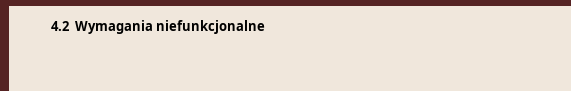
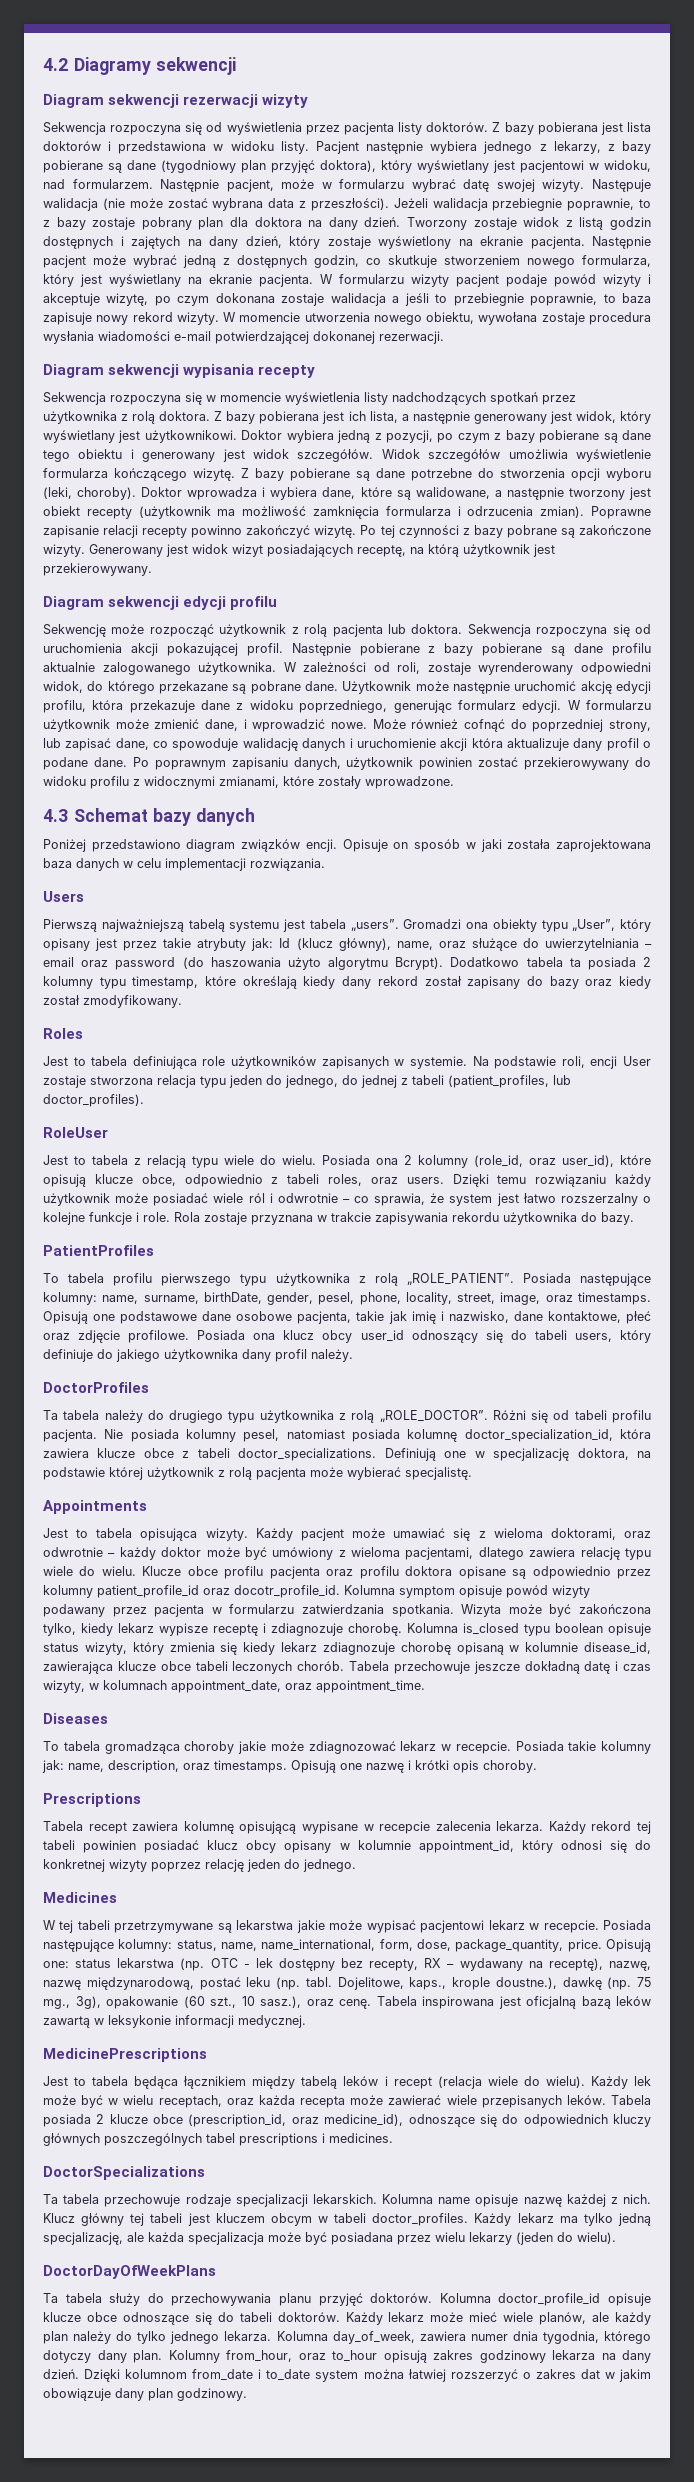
- 4.2 Wymagania niefunkcjonalne
+ 4.2 Diagramy sekwencji
+ Diagram sekwencji rezerwacji wizyty
+ Sekwencja rozpoczyna się od wyświetlenia przez pacjenta listy doktorów. Z bazy pobierana jest lista doktorów i przedstawiona w widoku listy. Pacjent następnie wybiera jednego z lekarzy, z bazy pobierane są dane (tygodniowy plan przyjęć doktora), który wyświetlany jest pacjentowi w widoku, nad formularzem. Następnie pacjent, może w formularzu wybrać datę swojej wizyty. Następuje walidacja (nie może zostać wybrana data z przeszłości). Jeżeli walidacja przebiegnie poprawnie, to z bazy zostaje pobrany plan dla doktora na dany dzień. Tworzony zostaje widok z listą godzin dostępnych i zajętych na dany dzień, który zostaje wyświetlony na ekranie pacjenta. Następnie pacjent może wybrać jedną z dostępnych godzin, co skutkuje stworzeniem nowego formularza, który jest wyświetlany na ekranie pacjenta. W formularzu wizyty pacjent podaje powód wizyty i akceptuje wizytę, po czym dokonana zostaje walidacja a jeśli to przebiegnie poprawnie, to baza zapisuje nowy rekord wizyty. W momencie utworzenia nowego obiektu, wywołana zostaje procedura wysłania wiadomości e-mail potwierdzającej dokonanej rezerwacji.
+ Diagram sekwencji wypisania recepty
+ Sekwencja rozpoczyna się w momencie wyświetlenia listy nadchodzących spotkań przez użytkownika z rolą doktora. Z bazy pobierana jest ich lista, a następnie generowany jest widok, który wyświetlany jest użytkownikowi. Doktor wybiera jedną z pozycji, po czym z bazy pobierane są dane tego obiektu i generowany jest widok szczegółów. Widok szczegółów umożliwia wyświetlenie formularza kończącego wizytę. Z bazy pobierane są dane potrzebne do stworzenia opcji wyboru (leki, choroby). Doktor wprowadza i wybiera dane, które są walidowane, a następnie tworzony jest obiekt recepty (użytkownik ma możliwość zamknięcia formularza i odrzucenia zmian). Poprawne zapisanie relacji recepty powinno zakończyć wizytę. Po tej czynności z bazy pobrane są zakończone wizyty. Generowany jest widok wizyt posiadających receptę, na którą użytkownik jest przekierowywany.
+ Diagram sekwencji edycji profilu
+ Sekwencję może rozpocząć użytkownik z rolą pacjenta lub doktora. Sekwencja rozpoczyna się od uruchomienia akcji pokazującej profil. Następnie pobierane z bazy pobierane są dane profilu aktualnie zalogowanego użytkownika. W zależności od roli, zostaje wyrenderowany odpowiedni widok, do którego przekazane są pobrane dane. Użytkownik może następnie uruchomić akcję edycji profilu, która przekazuje dane z widoku poprzedniego, generując formularz edycji. W formularzu użytkownik może zmienić dane, i wprowadzić nowe. Może również cofnąć do poprzedniej strony, lub zapisać dane, co spowoduje walidację danych i uruchomienie akcji która aktualizuje dany profil o podane dane. Po poprawnym zapisaniu danych, użytkownik powinien zostać przekierowywany do widoku profilu z widocznymi zmianami, które zostały wprowadzone.
+ 4.3 Schemat bazy danych
+ Poniżej przedstawiono diagram związków encji. Opisuje on sposób w jaki została zaprojektowana baza danych w celu implementacji rozwiązania.
+ Users
+ Pierwszą najważniejszą tabelą systemu jest tabela „users”. Gromadzi ona obiekty typu „User”, który opisany jest przez takie atrybuty jak: Id (klucz główny), name, oraz służące do uwierzytelniania – email oraz password (do haszowania użyto algorytmu Bcrypt). Dodatkowo tabela ta posiada 2 kolumny typu timestamp, które określają kiedy dany rekord został zapisany do bazy oraz kiedy został zmodyfikowany.
+ Roles
+ Jest to tabela definiująca role użytkowników zapisanych w systemie. Na podstawie roli, encji User zostaje stworzona relacja typu jeden do jednego, do jednej z tabeli (patient_profiles, lub doctor_profiles).
+ RoleUser
+ Jest to tabela z relacją typu wiele do wielu. Posiada ona 2 kolumny (role_id, oraz user_id), które opisują klucze obce, odpowiednio z tabeli roles, oraz users. Dzięki temu rozwiązaniu każdy użytkownik może posiadać wiele ról i odwrotnie – co sprawia, że system jest łatwo rozszerzalny o kolejne funkcje i role. Rola zostaje przyznana w trakcie zapisywania rekordu użytkownika do bazy.
+ PatientProfiles
+ To tabela profilu pierwszego typu użytkownika z rolą „ROLE_PATIENT”. Posiada następujące kolumny: name, surname, birthDate, gender, pesel, phone, locality, street, image, oraz timestamps. Opisują one podstawowe dane osobowe pacjenta, takie jak imię i nazwisko, dane kontaktowe, płeć oraz zdjęcie profilowe. Posiada ona klucz obcy user_id odnoszący się do tabeli users, który definiuje do jakiego użytkownika dany profil należy.
+ DoctorProfiles
+ Ta tabela należy do drugiego typu użytkownika z rolą „ROLE_DOCTOR”. Różni się od tabeli profilu pacjenta. Nie posiada kolumny pesel, natomiast posiada kolumnę doctor_specialization_id, która zawiera klucze obce z tabeli doctor_specializations. Definiują one w specjalizację doktora, na podstawie której użytkownik z rolą pacjenta może wybierać specjalistę.
+ Appointments
+ Jest to tabela opisująca wizyty. Każdy pacjent może umawiać się z wieloma doktorami, oraz odwrotnie – każdy doktor może być umówiony z wieloma pacjentami, dlatego zawiera relację typu wiele do wielu. Klucze obce profilu pacjenta oraz profilu doktora opisane są odpowiednio przez kolumny patient_profile_id oraz docotr_profile_id. Kolumna symptom opisuje powód wizyty podawany przez pacjenta w formularzu zatwierdzania spotkania. Wizyta może być zakończona tylko, kiedy lekarz wypisze receptę i zdiagnozuje chorobę. Kolumna is_closed typu boolean opisuje status wizyty, który zmienia się kiedy lekarz zdiagnozuje chorobę opisaną w kolumnie disease_id, zawierająca klucze obce tabeli leczonych chorób. Tabela przechowuje jeszcze dokładną datę i czas wizyty, w kolumnach appointment_date, oraz appointment_time.
+ Diseases
+ To tabela gromadząca choroby jakie może zdiagnozować lekarz w recepcie. Posiada takie kolumny jak: name, description, oraz timestamps. Opisują one nazwę i krótki opis choroby.
+ Prescriptions
+ Tabela recept zawiera kolumnę opisującą wypisane w recepcie zalecenia lekarza. Każdy rekord tej tabeli powinien posiadać klucz obcy opisany w kolumnie appointment_id, który odnosi się do konkretnej wizyty poprzez relację jeden do jednego.
+ Medicines
+ W tej tabeli przetrzymywane są lekarstwa jakie może wypisać pacjentowi lekarz w recepcie. Posiada następujące kolumny: status, name, name_international, form, dose, package_quantity, price. Opisują one: status lekarstwa (np. OTC - lek dostępny bez recepty, RX – wydawany na receptę), nazwę, nazwę międzynarodową, postać leku (np. tabl. Dojelitowe, kaps., krople doustne.), dawkę (np. 75 mg., 3g), opakowanie (60 szt., 10 sasz.), oraz cenę. Tabela inspirowana jest oficjalną bazą leków zawartą w leksykonie informacji medycznej.
+ MedicinePrescriptions
+ Jest to tabela będąca łącznikiem między tabelą leków i recept (relacja wiele do wielu). Każdy lek może być w wielu receptach, oraz każda recepta może zawierać wiele przepisanych leków. Tabela posiada 2 klucze obce (prescription_id, oraz medicine_id), odnoszące się do odpowiednich kluczy głównych poszczególnych tabel prescriptions i medicines.
+ DoctorSpecializations
+ Ta tabela przechowuje rodzaje specjalizacji lekarskich. Kolumna name opisuje nazwę każdej z nich. Klucz główny tej tabeli jest kluczem obcym w tabeli doctor_profiles. Każdy lekarz ma tylko jedną specjalizację, ale każda specjalizacja może być posiadana przez wielu lekarzy (jeden do wielu).
+ DoctorDayOfWeekPlans
+ Ta tabela służy do przechowywania planu przyjęć doktorów. Kolumna doctor_profile_id opisuje klucze obce odnoszące się do tabeli doktorów. Każdy lekarz może mieć wiele planów, ale każdy plan należy do tylko jednego lekarza. Kolumna day_of_week, zawiera numer dnia tygodnia, którego dotyczy dany plan. Kolumny from_hour, oraz to_hour opisują zakres godzinowy lekarza na dany dzień. Dzięki kolumnom from_date i to_date system można łatwiej rozszerzyć o zakres dat w jakim obowiązuje dany plan godzinowy.

